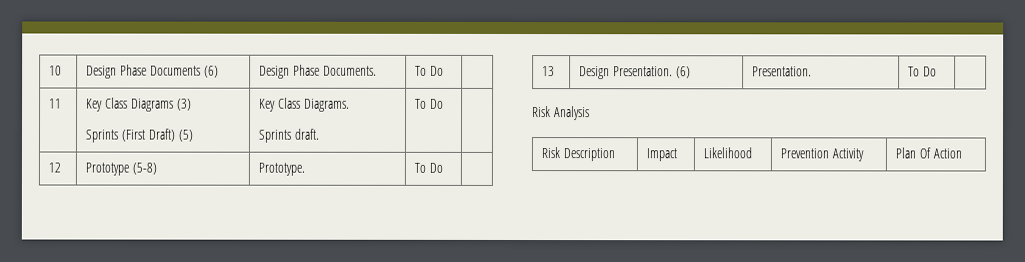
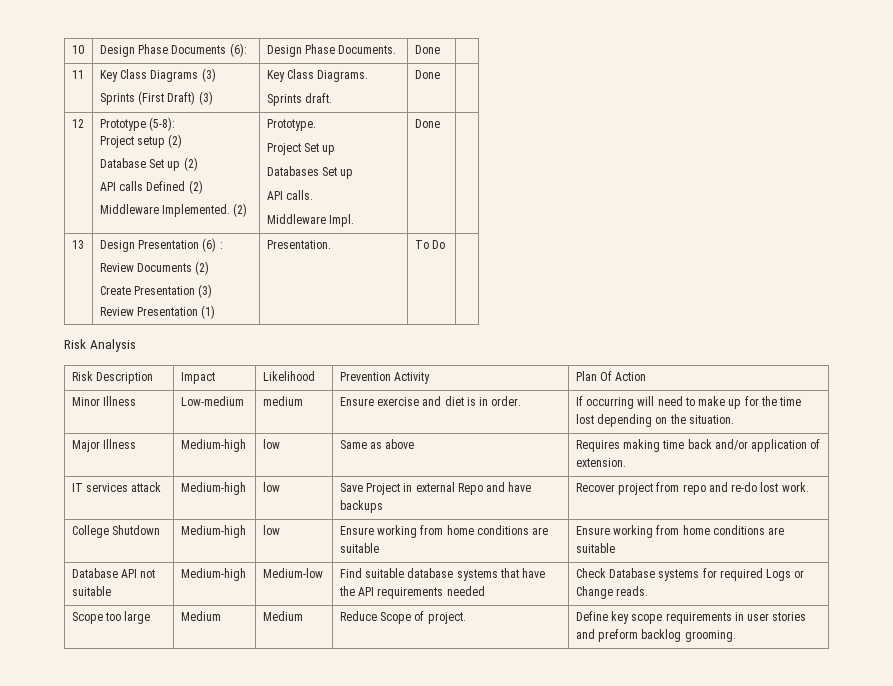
- 10 | Design Phase Documents (6) | Design Phase Documents. | To Do |
+ 10 | Design Phase Documents (6): | Design Phase Documents. | Done |
  11 | Key Class Diagrams (3)
- Sprints (First Draft) (5) | Key Class Diagrams.
- Sprints draft. | To Do |
+ Sprints (First Draft) (3) | Key Class Diagrams.
+ Sprints draft. | Done |
- 12 | Prototype (5-8) | Prototype. | To Do |
+ 12 | Prototype (5-8):
+ Project setup (2)
+ Database Set up (2)
+ API calls Defined (2)
+ Middleware Implemented. (2) | Prototype.
+ Project Set up
+ Databases Set up
+ API calls.
+ Middleware Impl. | Done |
- 13 | Design Presentation. (6) | Presentation. | To Do |
+ 13 | Design Presentation (6) :
+ Review Documents (2)
+ Create Presentation (3)
+ Review Presentation (1) | Presentation. | To Do |
+ Minor Illness | Low-medium | medium | Ensure exercise and diet is in order. | If occurring will need to make up for the time lost depending on the situation.
+ Major Illness | Medium-high | low | Same as above | Requires making time back and/or application of extension.
+ IT services attack | Medium-high | low | Save Project in external Repo and have backups | Recover project from repo and re-do lost work.
+ College Shutdown | Medium-high | low | Ensure working from home conditions are suitable | Ensure working from home conditions are suitable
+ Database API not suitable | Medium-high | Medium-low | Find suitable database systems that have the API requirements needed | Check Database systems for required Logs or Change reads.
+ Scope too large | Medium | Medium | Reduce Scope of project. | Define key scope requirements in user stories and preform backlog grooming.

